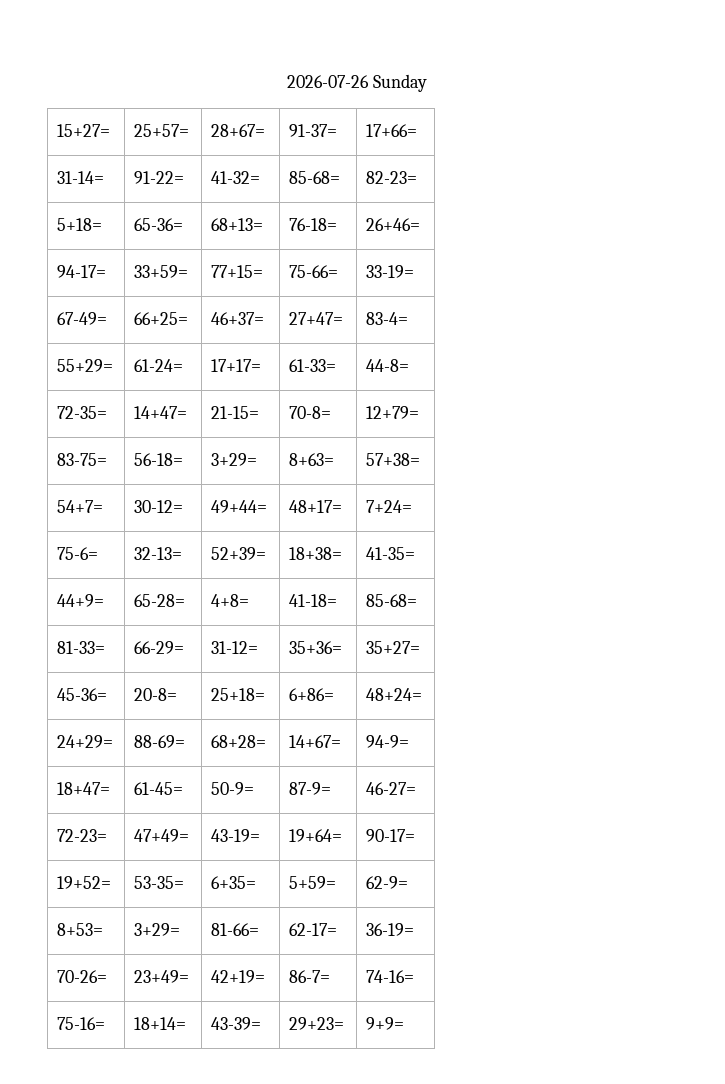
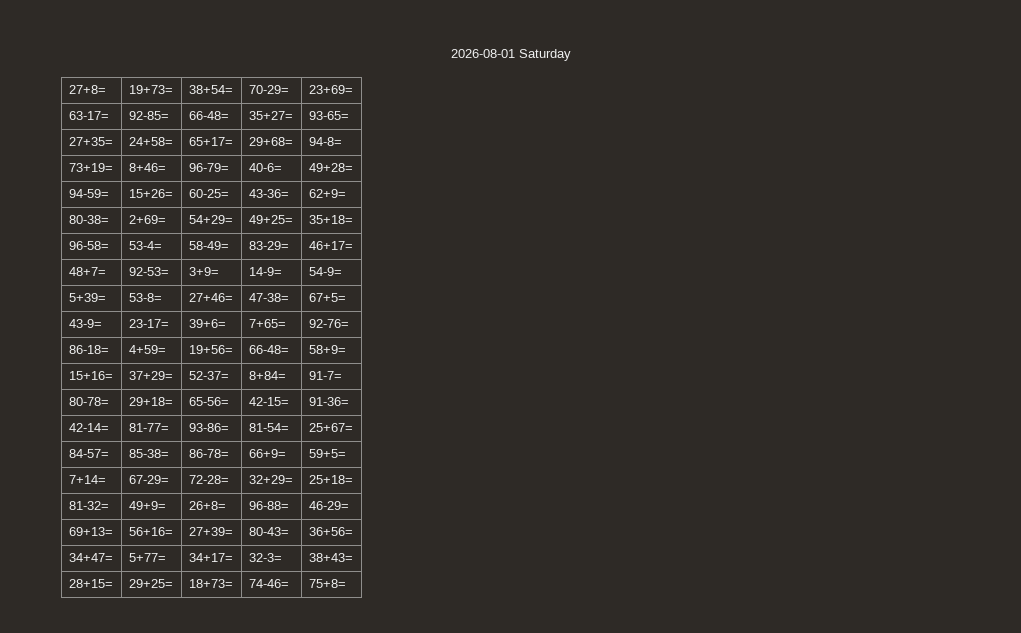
- 2026-07-26 Sunday
- 15+27= | 25+57= | 28+67= | 91-37= | 17+66=
- 31-14= | 91-22= | 41-32= | 85-68= | 82-23=
- 5+18= | 65-36= | 68+13= | 76-18= | 26+46=
- 94-17= | 33+59= | 77+15= | 75-66= | 33-19=
- 67-49= | 66+25= | 46+37= | 27+47= | 83-4=
- 55+29= | 61-24= | 17+17= | 61-33= | 44-8=
- 72-35= | 14+47= | 21-15= | 70-8= | 12+79=
- 83-75= | 56-18= | 3+29= | 8+63= | 57+38=
- 54+7= | 30-12= | 49+44= | 48+17= | 7+24=
- 75-6= | 32-13= | 52+39= | 18+38= | 41-35=
- 44+9= | 65-28= | 4+8= | 41-18= | 85-68=
- 81-33= | 66-29= | 31-12= | 35+36= | 35+27=
- 45-36= | 20-8= | 25+18= | 6+86= | 48+24=
- 24+29= | 88-69= | 68+28= | 14+67= | 94-9=
- 18+47= | 61-45= | 50-9= | 87-9= | 46-27=
- 72-23= | 47+49= | 43-19= | 19+64= | 90-17=
- 19+52= | 53-35= | 6+35= | 5+59= | 62-9=
- 8+53= | 3+29= | 81-66= | 62-17= | 36-19=
- 70-26= | 23+49= | 42+19= | 86-7= | 74-16=
- 75-16= | 18+14= | 43-39= | 29+23= | 9+9=
+ 2026-08-01 Saturday
+ 27+8= | 19+73= | 38+54= | 70-29= | 23+69=
+ 63-17= | 92-85= | 66-48= | 35+27= | 93-65=
+ 27+35= | 24+58= | 65+17= | 29+68= | 94-8=
+ 73+19= | 8+46= | 96-79= | 40-6= | 49+28=
+ 94-59= | 15+26= | 60-25= | 43-36= | 62+9=
+ 80-38= | 2+69= | 54+29= | 49+25= | 35+18=
+ 96-58= | 53-4= | 58-49= | 83-29= | 46+17=
+ 48+7= | 92-53= | 3+9= | 14-9= | 54-9=
+ 5+39= | 53-8= | 27+46= | 47-38= | 67+5=
+ 43-9= | 23-17= | 39+6= | 7+65= | 92-76=
+ 86-18= | 4+59= | 19+56= | 66-48= | 58+9=
+ 15+16= | 37+29= | 52-37= | 8+84= | 91-7=
+ 80-78= | 29+18= | 65-56= | 42-15= | 91-36=
+ 42-14= | 81-77= | 93-86= | 81-54= | 25+67=
+ 84-57= | 85-38= | 86-78= | 66+9= | 59+5=
+ 7+14= | 67-29= | 72-28= | 32+29= | 25+18=
+ 81-32= | 49+9= | 26+8= | 96-88= | 46-29=
+ 69+13= | 56+16= | 27+39= | 80-43= | 36+56=
+ 34+47= | 5+77= | 34+17= | 32-3= | 38+43=
+ 28+15= | 29+25= | 18+73= | 74-46= | 75+8=

